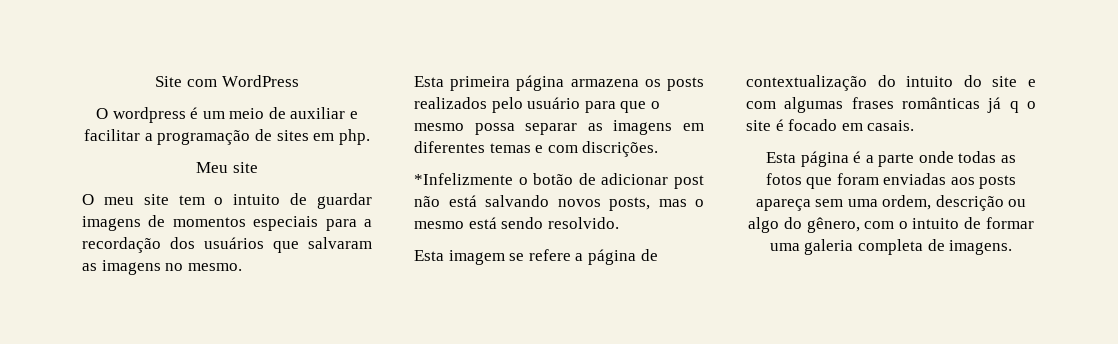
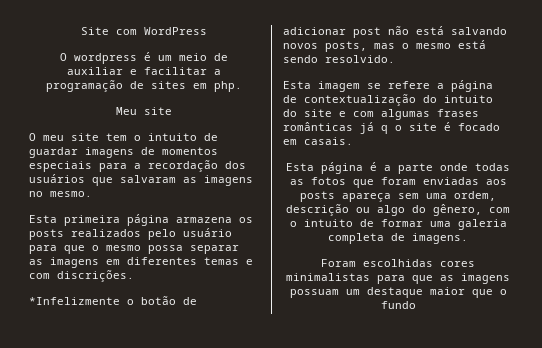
+ Foram escolhidas cores minimalistas para que as imagens possuam um destaque maior que o fundo

